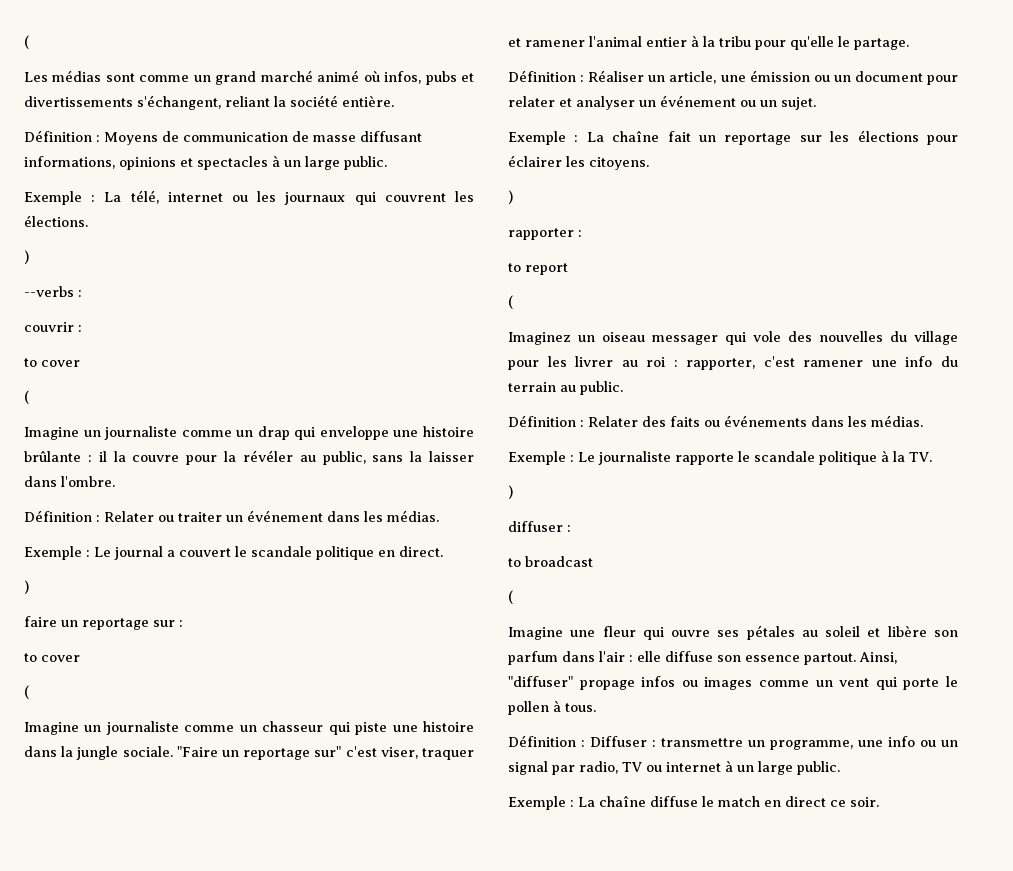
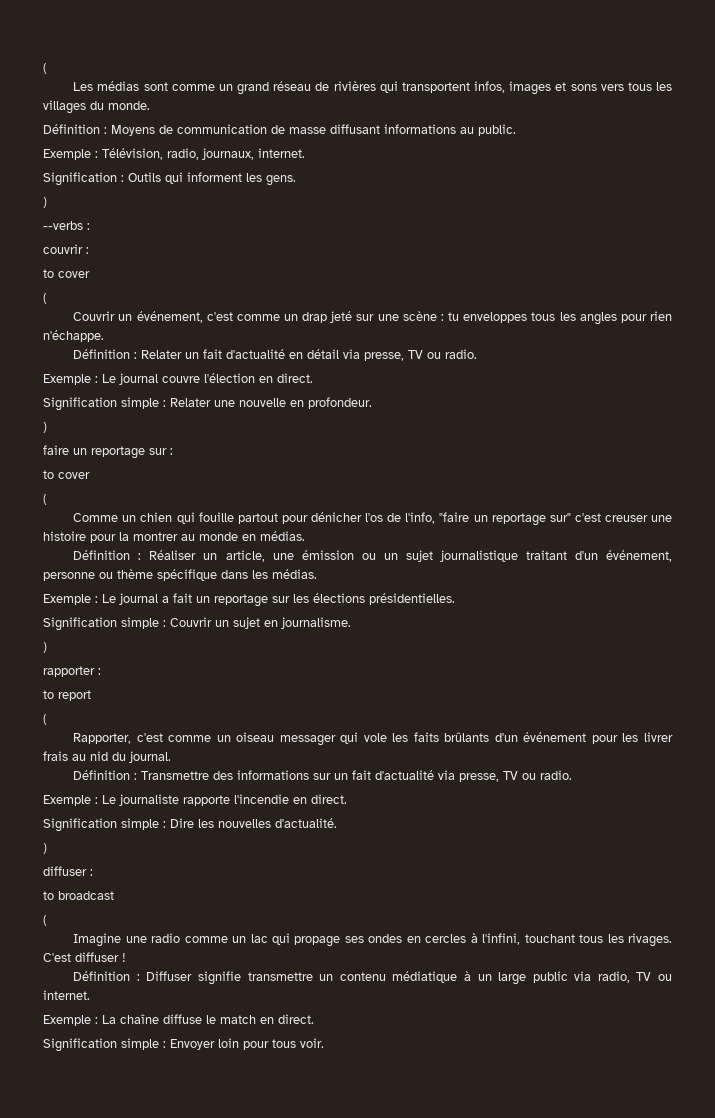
- Les médias sont comme un grand marché animé où infos, pubs et divertissements s'échangent, reliant la société entière.
+ Les médias sont comme un grand réseau de rivières qui transportent infos, images et sons vers tous les villages du monde.
- Définition : Moyens de communication de masse diffusant informations, opinions et spectacles à un large public.
- Exemple : La télé, internet ou les journaux qui couvrent les élections.
+ Définition : Moyens de communication de masse diffusant informations au public.
+ Exemple : Télévision, radio, journaux, internet.
+ Signification : Outils qui informent les gens.
- Imagine un journaliste comme un drap qui enveloppe une histoire brûlante : il la couvre pour la révéler au public, sans la laisser dans l'ombre.
- Définition : Relater ou traiter un événement dans les médias.
- Exemple : Le journal a couvert le scandale politique en direct.
+ Couvrir un événement, c'est comme un drap jeté sur une scène : tu enveloppes tous les angles pour rien n'échappe.
+ Définition : Relater un fait d'actualité en détail via presse, TV ou radio.
+ Exemple : Le journal couvre l'élection en direct.
+ Signification simple : Relater une nouvelle en profondeur.
- Imagine un journaliste comme un chasseur qui piste une histoire dans la jungle sociale. "Faire un reportage sur" c'est viser, traquer et ramener l'animal entier à la tribu pour qu'elle le partage.
+ Comme un chien qui fouille partout pour dénicher l'os de l'info, "faire un reportage sur" c'est creuser une histoire pour la montrer au monde en médias.
- Définition : Réaliser un article, une émission ou un document pour relater et analyser un événement ou un sujet.
- Exemple : La chaîne fait un reportage sur les élections pour éclairer les citoyens.
+ Définition : Réaliser un article, une émission ou un sujet journalistique traitant d'un événement, personne ou thème spécifique dans les médias.
+ Exemple : Le journal a fait un reportage sur les élections présidentielles.
+ Signification simple : Couvrir un sujet en journalisme.
- Imaginez un oiseau messager qui vole des nouvelles du village pour les livrer au roi : rapporter, c'est ramener une info du terrain au public.
- Définition : Relater des faits ou événements dans les médias.
+ Rapporter, c'est comme un oiseau messager qui vole les faits brûlants d'un événement pour les livrer frais au nid du journal.
+ Définition : Transmettre des informations sur un fait d'actualité via presse, TV ou radio.
- Exemple : Le journaliste rapporte le scandale politique à la TV.
+ Exemple : Le journaliste rapporte l'incendie en direct.
+ Signification simple : Dire les nouvelles d'actualité.
- Imagine une fleur qui ouvre ses pétales au soleil et libère son parfum dans l'air : elle diffuse son essence partout. Ainsi, "diffuser" propage infos ou images comme un vent qui porte le pollen à tous.
+ Imagine une radio comme un lac qui propage ses ondes en cercles à l'infini, touchant tous les rivages. C'est diffuser !
- Définition : Diffuser : transmettre un programme, une info ou un signal par radio, TV ou internet à un large public.
+ Définition : Diffuser signifie transmettre un contenu médiatique à un large public via radio, TV ou internet.
- Exemple : La chaîne diffuse le match en direct ce soir.
+ Exemple : La chaîne diffuse le match en direct.
+ Signification simple : Envoyer loin pour tous voir.

